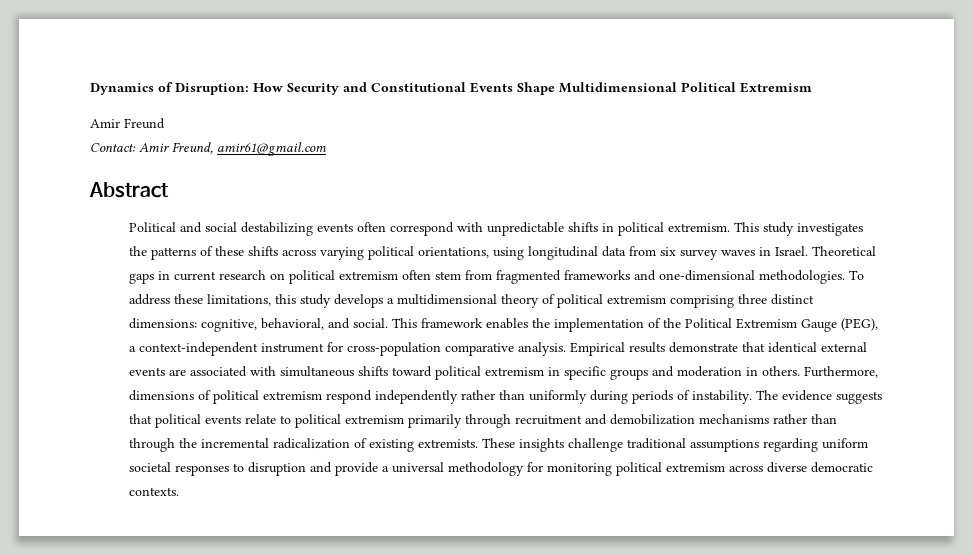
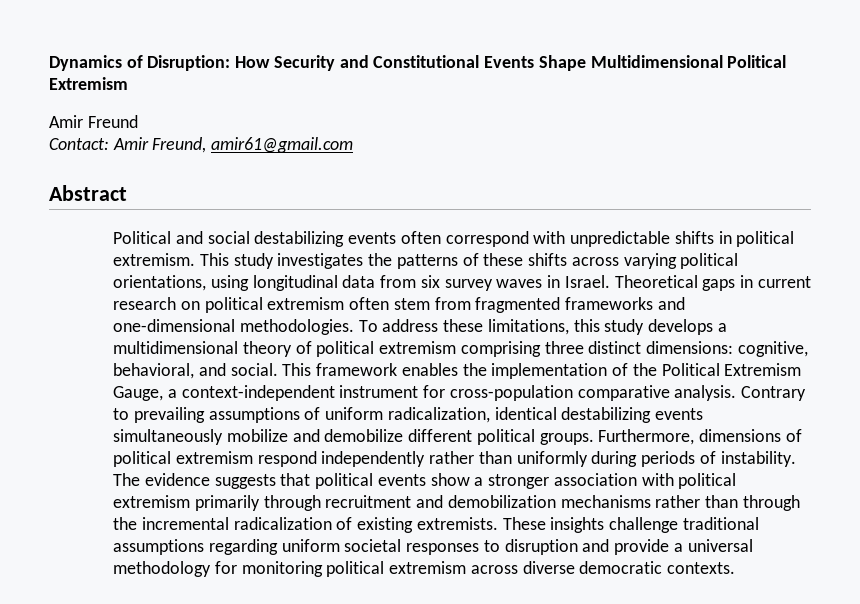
- This framework enables the implementation of the Political Extremism Gauge (PEG), a context-independent instrument for cross-population comparative analysis.
+ This framework enables the implementation of the Political Extremism Gauge, a context-independent instrument for cross-population comparative analysis.
- Empirical results demonstrate that identical external events are associated with simultaneous shifts toward political extremism in specific groups and moderation in others.
+ Contrary to prevailing assumptions of uniform radicalization, identical destabilizing events simultaneously mobilize and demobilize different political groups.
- The evidence suggests that political events relate to political extremism primarily through recruitment and demobilization mechanisms rather than through the incremental radicalization of existing extremists.
+ The evidence suggests that political events show a stronger association with political extremism primarily through recruitment and demobilization mechanisms rather than through the incremental radicalization of existing extremists.

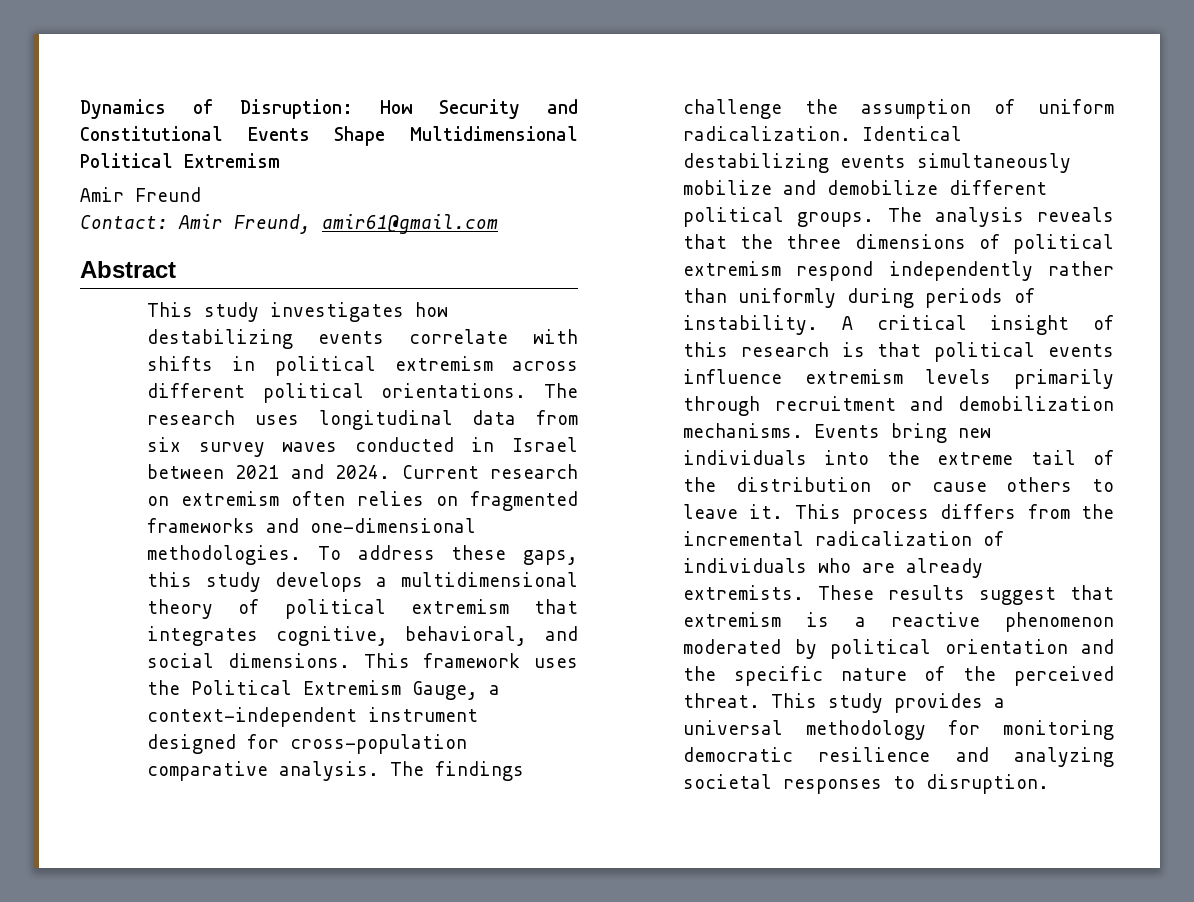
- Political and social destabilizing events often correspond with unpredictable shifts in political extremism. This study investigates the patterns of these shifts across varying political orientations, using longitudinal data from six survey waves in Israel. Theoretical gaps in current research on political extremism often stem from fragmented frameworks and one-dimensional methodologies.
+ This study investigates how destabilizing events correlate with shifts in political extremism across different political orientations. The research uses longitudinal data from six survey waves conducted in Israel between 2021 and 2024. Current research on extremism often relies on fragmented frameworks and one-dimensional methodologies.
- To address these limitations, this study develops a multidimensional theory of political extremism comprising three distinct dimensions: cognitive, behavioral, and social. This framework enables the implementation of the Political Extremism Gauge, a context-independent instrument for cross-population comparative analysis.
+ To address these gaps, this study develops a multidimensional theory of political extremism that integrates cognitive, behavioral, and social dimensions. This framework uses the Political Extremism Gauge, a context-independent instrument designed for cross-population comparative analysis.
- Contrary to prevailing assumptions of uniform radicalization, identical destabilizing events simultaneously mobilize and demobilize different political groups.
+ The findings challenge the assumption of uniform radicalization. Identical destabilizing events simultaneously mobilize and demobilize different political groups.
- Furthermore, dimensions of political extremism respond independently rather than uniformly during periods of instability.
+ The analysis reveals that the three dimensions of political extremism respond independently rather than uniformly during periods of instability.
- The evidence suggests that political events show a stronger association with political extremism primarily through recruitment and demobilization mechanisms rather than through the incremental radicalization of existing extremists. These insights challenge traditional assumptions regarding uniform societal responses to disruption and provide a universal methodology for monitoring political extremism across diverse democratic contexts.
+ A critical insight of this research is that political events influence extremism levels primarily through recruitment and demobilization mechanisms. Events bring new individuals into the extreme tail of the distribution or cause others to leave it. This process differs from the incremental radicalization of individuals who are already extremists. These results suggest that extremism is a reactive phenomenon moderated by political orientation and the specific nature of the perceived threat. This study provides a universal methodology for monitoring democratic resilience and analyzing societal responses to disruption.

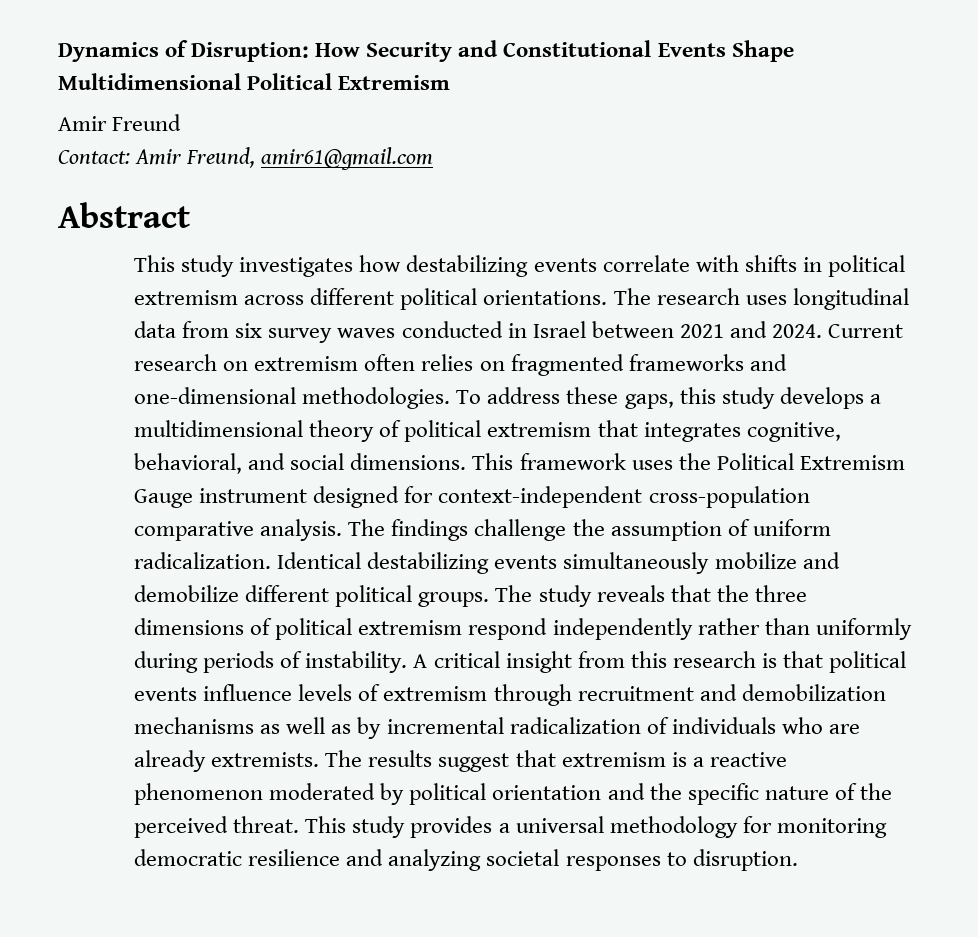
- This framework uses the Political Extremism Gauge, a context-independent instrument designed for cross-population comparative analysis.
+ This framework uses the Political Extremism Gauge instrument designed for context-independent cross-population comparative analysis.
- The analysis reveals that the three dimensions of political extremism respond independently rather than uniformly during periods of instability.
+ The study reveals that the three dimensions of political extremism respond independently rather than uniformly during periods of instability.
- A critical insight of this research is that political events influence extremism levels primarily through recruitment and demobilization mechanisms. Events bring new individuals into the extreme tail of the distribution or cause others to leave it. This process differs from the incremental radicalization of individuals who are already extremists.
+ A critical insight from this research is that political events influence levels of extremism through recruitment and demobilization mechanisms as well as by incremental radicalization of individuals who are already extremists.
- These results suggest that extremism is a reactive phenomenon moderated by political orientation and the specific nature of the perceived threat.
+ The results suggest that extremism is a reactive phenomenon moderated by political orientation and the specific nature of the perceived threat.

